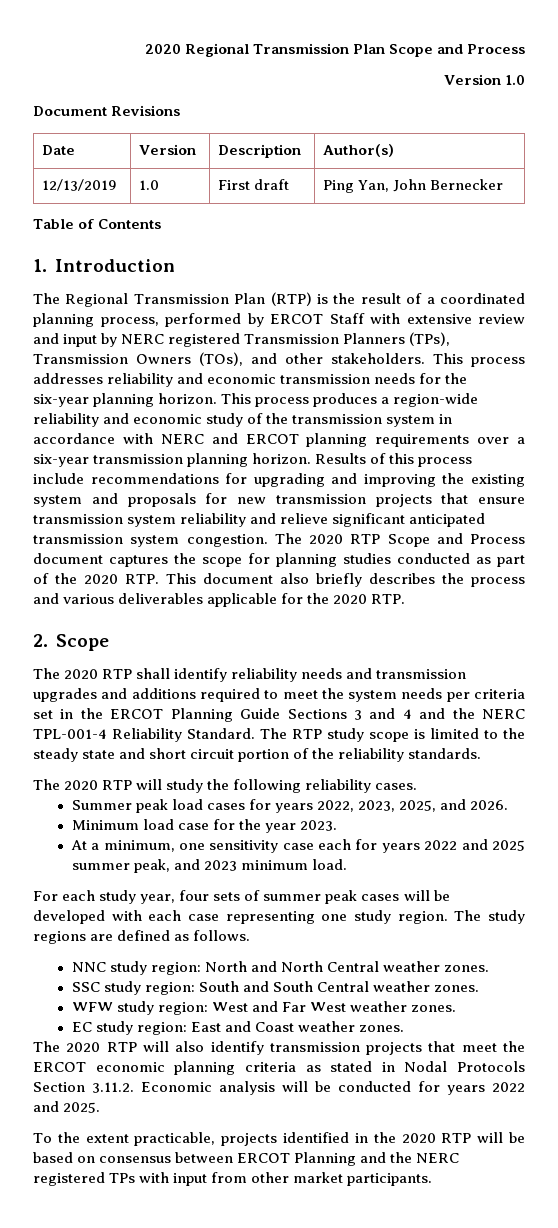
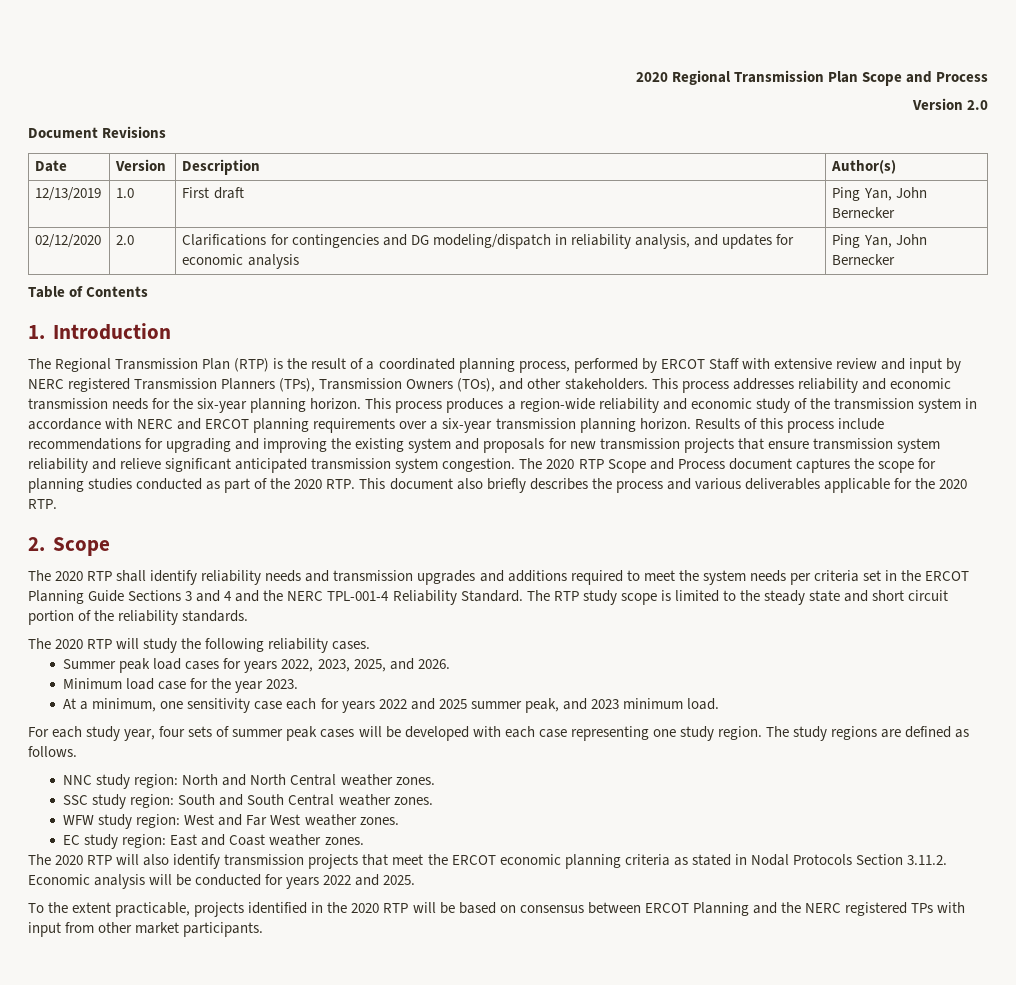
- Version 1.0
+ Version 2.0
+ 02/12/2020 | 2.0 | Clarifications for contingencies and DG modeling/dispatch in reliability analysis, and updates for economic analysis | Ping Yan, John Bernecker

